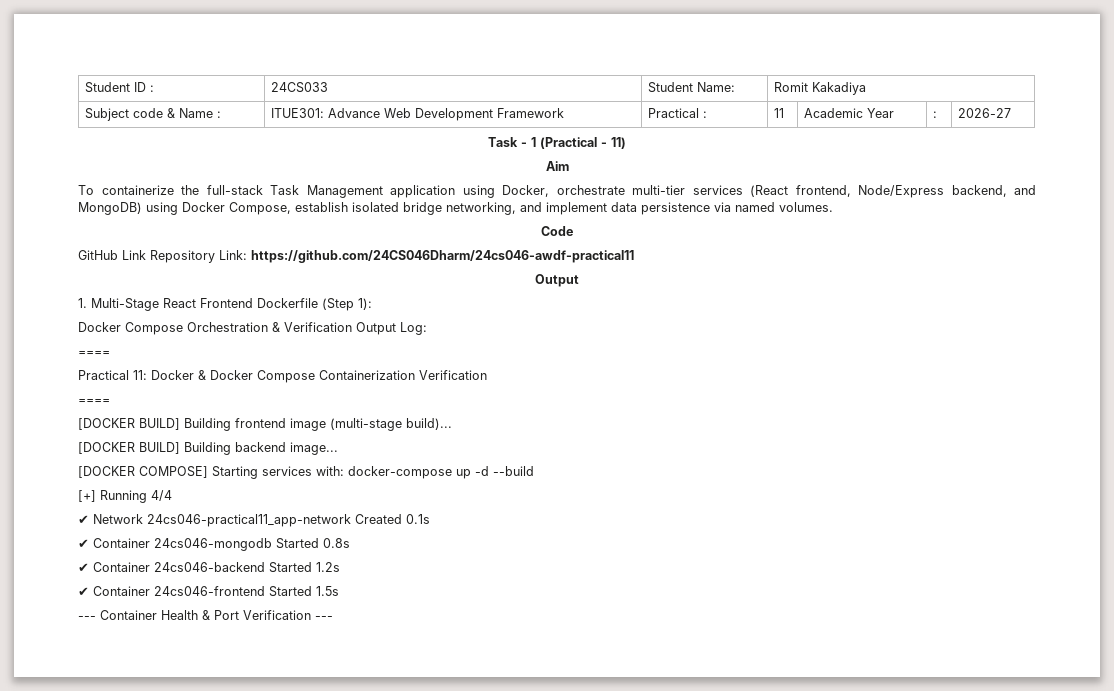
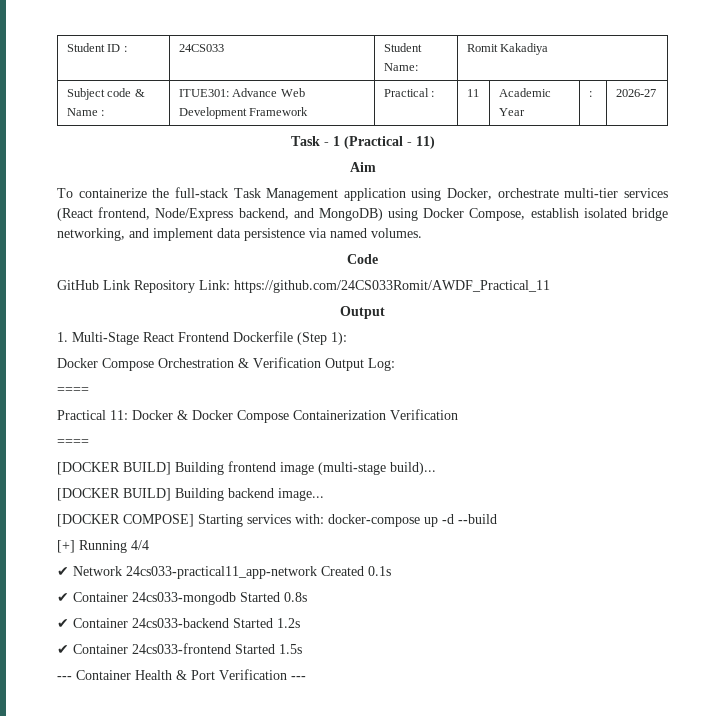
- GitHub Link Repository Link: https://github.com/24CS046Dharm/24cs046-awdf-practical11
+ GitHub Link Repository Link: https://github.com/24CS033Romit/AWDF_Practical_11
- ✔ Network 24cs046-practical11_app-network Created 0.1s
+ ✔ Network 24cs033-practical11_app-network Created 0.1s
- ✔ Container 24cs046-mongodb Started 0.8s
+ ✔ Container 24cs033-mongodb Started 0.8s
- ✔ Container 24cs046-backend Started 1.2s
+ ✔ Container 24cs033-backend Started 1.2s
- ✔ Container 24cs046-frontend Started 1.5s
+ ✔ Container 24cs033-frontend Started 1.5s

